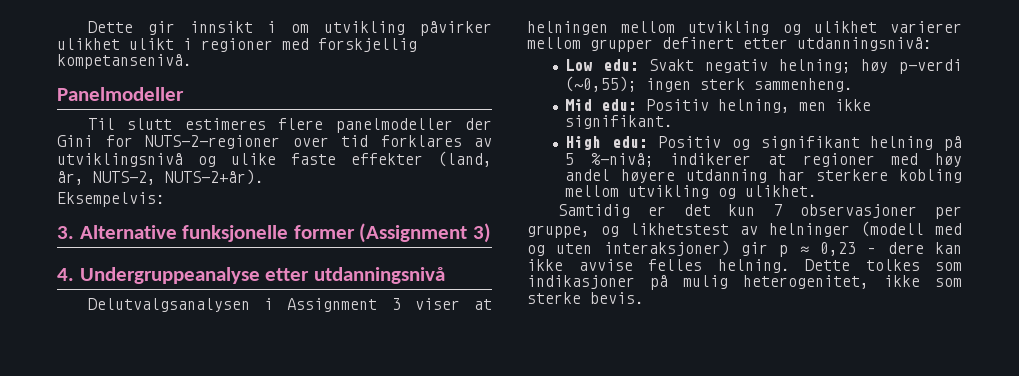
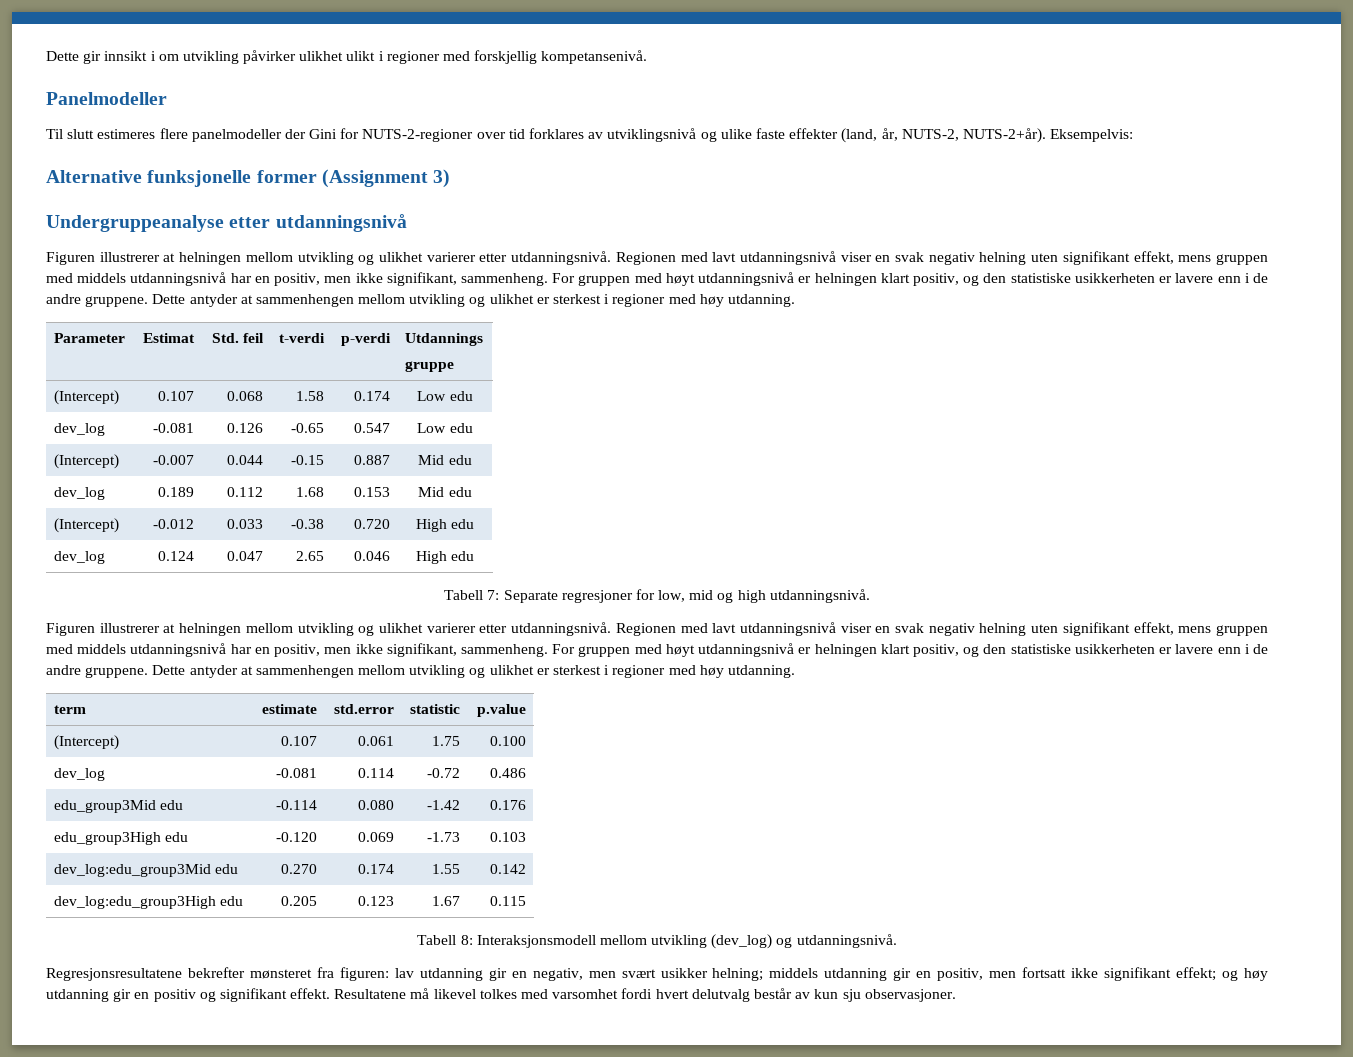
- Til slutt estimeres flere panelmodeller der Gini for NUTS-2-regioner over tid forklares av utviklingsnivå og ulike faste effekter (land, år, NUTS-2, NUTS-2+år).
- Eksempelvis:
+ Til slutt estimeres flere panelmodeller der Gini for NUTS-2-regioner over tid forklares av utviklingsnivå og ulike faste effekter (land, år, NUTS-2, NUTS-2+år). Eksempelvis:
- 3. Alternative funksjonelle former (Assignment 3)
+ Alternative funksjonelle former (Assignment 3)
- 4. Undergruppeanalyse etter utdanningsnivå
- Delutvalgsanalysen i Assignment 3 viser at helningen mellom utvikling og ulikhet varierer mellom grupper definert etter utdanningsnivå:
- Low edu: Svakt negativ helning; høy p-verdi (~0,55); ingen sterk sammenheng.
- Mid edu: Positiv helning, men ikke signifikant.
- High edu: Positiv og signifikant helning på 5 %-nivå; indikerer at regioner med høy andel høyere utdanning har sterkere kobling mellom utvikling og ulikhet.
- Samtidig er det kun 7 observasjoner per gruppe, og likhetstest av helninger (modell med og uten interaksjoner) gir p ≈ 0,23 – dere kan ikke avvise felles helning. Dette tolkes som indikasjoner på mulig heterogenitet, ikke som sterke bevis.
+ Undergruppeanalyse etter utdanningsnivå
+ Figuren illustrerer at helningen mellom utvikling og ulikhet varierer etter utdanningsnivå. Regionen med lavt utdanningsnivå viser en svak negativ helning uten signifikant effekt, mens gruppen med middels utdanningsnivå har en positiv, men ikke signifikant, sammenheng. For gruppen med høyt utdanningsnivå er helningen klart positiv, og den statistiske usikkerheten er lavere enn i de andre gruppene. Dette antyder at sammenhengen mellom utvikling og ulikhet er sterkest i regioner med høy utdanning.
+ Parameter | Estimat | Std. feil | t-verdi | p-verdi | Utdannings
+ gruppe
+ (Intercept) | 0.107 | 0.068 | 1.58 | 0.174 | Low edu
+ dev_log | -0.081 | 0.126 | -0.65 | 0.547 | Low edu
+ (Intercept) | -0.007 | 0.044 | -0.15 | 0.887 | Mid edu
+ dev_log | 0.189 | 0.112 | 1.68 | 0.153 | Mid edu
+ (Intercept) | -0.012 | 0.033 | -0.38 | 0.720 | High edu
+ dev_log | 0.124 | 0.047 | 2.65 | 0.046 | High edu
+ Tabell 7: Separate regresjoner for low, mid og high utdanningsnivå.
+ Figuren illustrerer at helningen mellom utvikling og ulikhet varierer etter utdanningsnivå. Regionen med lavt utdanningsnivå viser en svak negativ helning uten signifikant effekt, mens gruppen med middels utdanningsnivå har en positiv, men ikke signifikant, sammenheng. For gruppen med høyt utdanningsnivå er helningen klart positiv, og den statistiske usikkerheten er lavere enn i de andre gruppene. Dette antyder at sammenhengen mellom utvikling og ulikhet er sterkest i regioner med høy utdanning.
+ term | estimate | std.error | statistic | p.value
+ (Intercept) | 0.107 | 0.061 | 1.75 | 0.100
+ dev_log | -0.081 | 0.114 | -0.72 | 0.486
+ edu_group3Mid edu | -0.114 | 0.080 | -1.42 | 0.176
+ edu_group3High edu | -0.120 | 0.069 | -1.73 | 0.103
+ dev_log:edu_group3Mid edu | 0.270 | 0.174 | 1.55 | 0.142
+ dev_log:edu_group3High edu | 0.205 | 0.123 | 1.67 | 0.115
+ Tabell 8: Interaksjonsmodell mellom utvikling (dev_log) og utdanningsnivå.
+ Regresjonsresultatene bekrefter mønsteret fra figuren: lav utdanning gir en negativ, men svært usikker helning; middels utdanning gir en positiv, men fortsatt ikke signifikant effekt; og høy utdanning gir en positiv og signifikant effekt. Resultatene må likevel tolkes med varsomhet fordi hvert delutvalg består av kun sju observasjoner.

